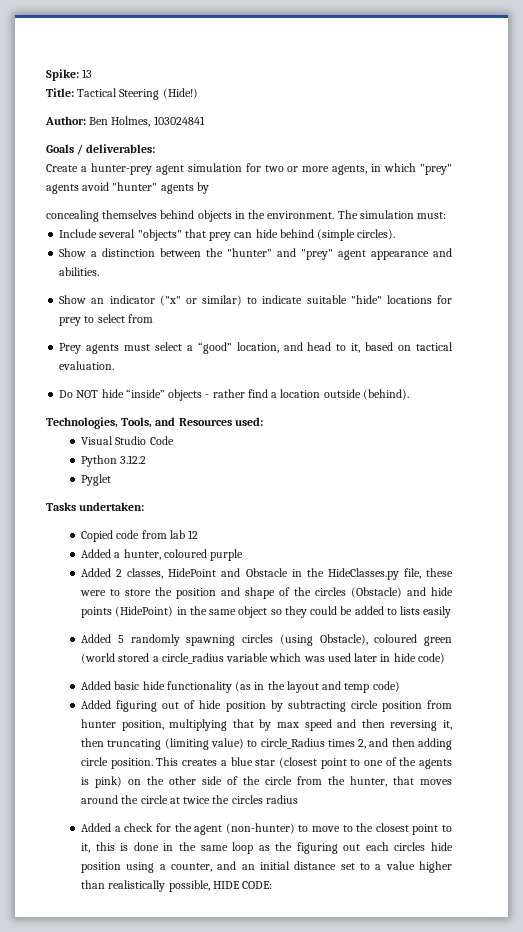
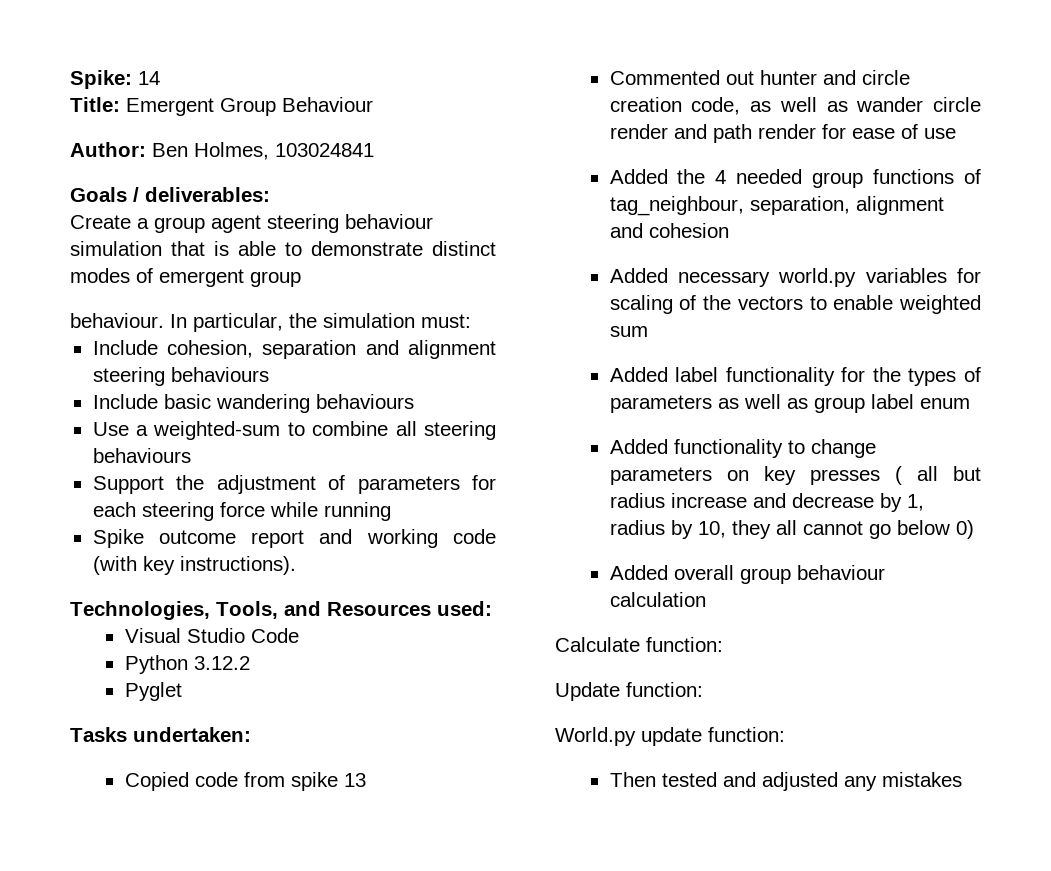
- Spike: 13
+ Spike: 14
- Title: Tactical Steering (Hide!)
+ Title: Emergent Group Behaviour
- Create a hunter-prey agent simulation for two or more agents, in which "prey" agents avoid "hunter" agents by
- concealing themselves behind objects in the environment. The simulation must:
- Include several "objects" that prey can hide behind (simple circles).
- Show a distinction between the "hunter" and "prey" agent appearance and abilities.
- Show an indicator ("x" or similar) to indicate suitable "hide" locations for prey to select from
- Prey agents must select a “good” location, and head to it, based on tactical evaluation.
- Do NOT hide “inside” objects - rather find a location outside (behind).
+ Create a group agent steering behaviour simulation that is able to demonstrate distinct modes of emergent group
+ behaviour. In particular, the simulation must:
+ Include cohesion, separation and alignment steering behaviours
+ Include basic wandering behaviours
+ Use a weighted-sum to combine all steering behaviours
+ Support the adjustment of parameters for each steering force while running
+ Spike outcome report and working code (with key instructions).
- Copied code from lab 12
- Added a hunter, coloured purple
- Added 2 classes, HidePoint and Obstacle in the HideClasses.py file, these were to store the position and shape of the circles (Obstacle) and hide points (HidePoint) in the same object so they could be added to lists easily
- Added 5 randomly spawning circles (using Obstacle), coloured green (world stored a circle_radius variable which was used later in hide code)
- Added basic hide functionality (as in the layout and temp code)
- Added figuring out of hide position by subtracting circle position from hunter position, multiplying that by max speed and then reversing it, then truncating (limiting value) to circle_Radius times 2, and then adding circle position. This creates a blue star (closest point to one of the agents is pink) on the other side of the circle from the hunter, that moves around the circle at twice the circles radius
- Added a check for the agent (non-hunter) to move to the closest point to it, this is done in the same loop as the figuring out each circles hide position using a counter, and an initial distance set to a value higher than realistically possible, HIDE CODE:
+ Copied code from spike 13
+ Commented out hunter and circle creation code, as well as wander circle render and path render for ease of use
+ Added the 4 needed group functions of tag_neighbour, separation, alignment and cohesion
+ Added necessary world.py variables for scaling of the vectors to enable weighted sum
+ Added label functionality for the types of parameters as well as group label enum
+ Added functionality to change parameters on key presses ( all but radius increase and decrease by 1, radius by 10, they all cannot go below 0)
+ Added overall group behaviour calculation
+ Calculate function:
+ Update function:
+ World.py update function:
+ Then tested and adjusted any mistakes

